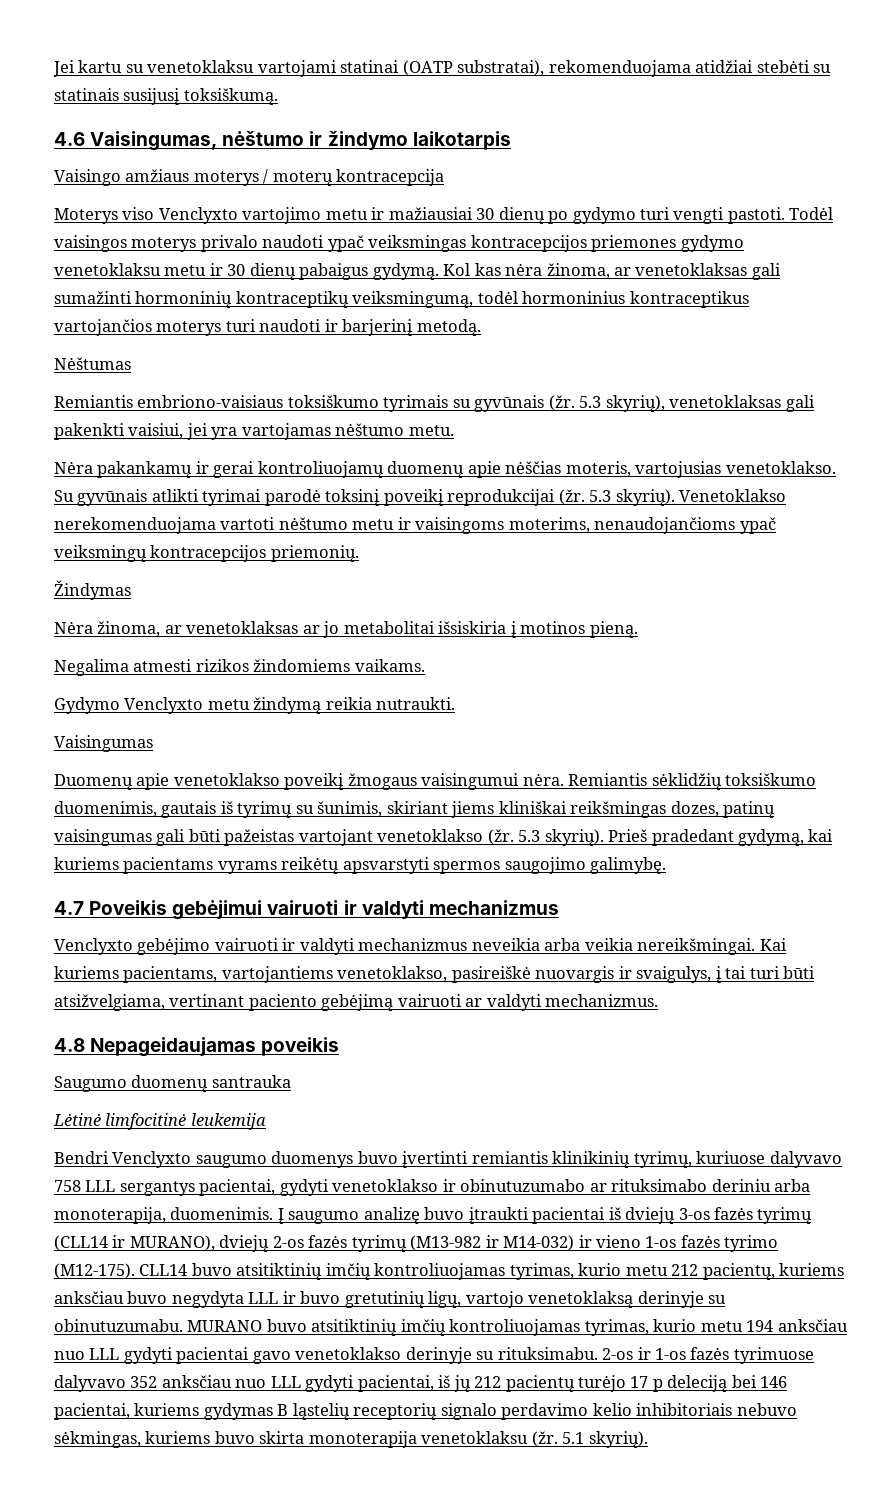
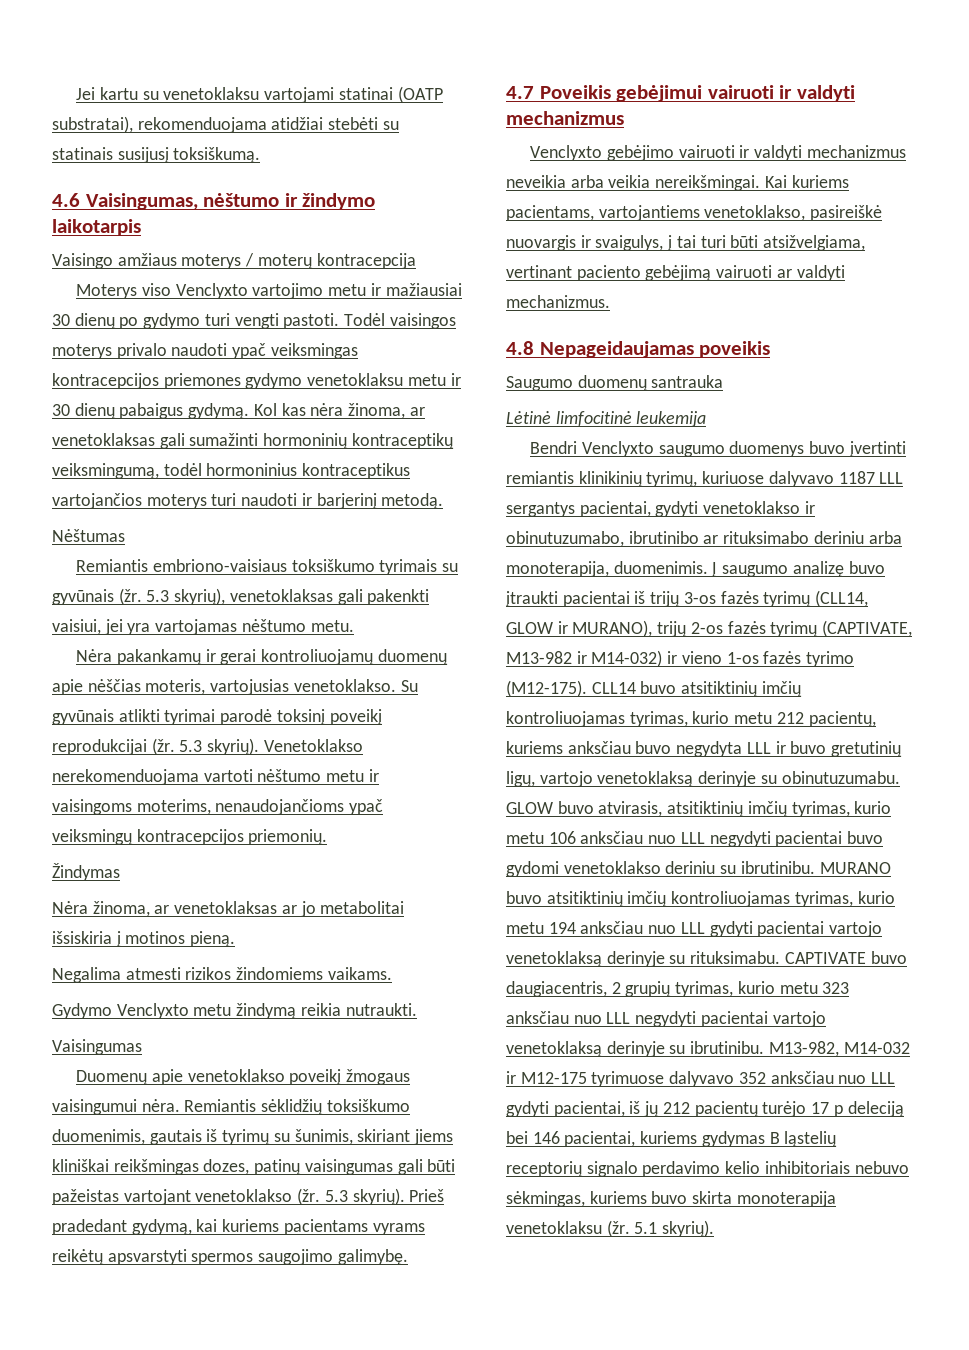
- Bendri Venclyxto saugumo duomenys buvo įvertinti remiantis klinikinių tyrimų, kuriuose dalyvavo 758 LLL sergantys pacientai, gydyti venetoklakso ir obinutuzumabo ar rituksimabo deriniu arba monoterapija, duomenimis.
+ Bendri Venclyxto saugumo duomenys buvo įvertinti remiantis klinikinių tyrimų, kuriuose dalyvavo 1187 LLL sergantys pacientai, gydyti venetoklakso ir obinutuzumabo, ibrutinibo ar rituksimabo deriniu arba monoterapija, duomenimis.
- Į saugumo analizę buvo įtraukti pacientai iš dviejų 3-os fazės tyrimų (CLL14 ir MURANO), dviejų 2-os fazės tyrimų (M13-982 ir M14-032) ir vieno 1-os fazės tyrimo (M12-175).
+ Į saugumo analizę buvo įtraukti pacientai iš trijų 3-os fazės tyrimų (CLL14, GLOW ir MURANO), trijų 2-os fazės tyrimų (CAPTIVATE, M13-982 ir M14-032) ir vieno 1-os fazės tyrimo (M12-175).
+ GLOW buvo atvirasis, atsitiktinių imčių tyrimas, kurio metu 106 anksčiau nuo LLL negydyti pacientai buvo gydomi venetoklakso deriniu su ibrutinibu.
- MURANO buvo atsitiktinių imčių kontroliuojamas tyrimas, kurio metu 194 anksčiau nuo LLL gydyti pacientai gavo venetoklakso derinyje su rituksimabu.
+ MURANO buvo atsitiktinių imčių kontroliuojamas tyrimas, kurio metu 194 anksčiau nuo LLL gydyti pacientai vartojo venetoklaksą derinyje su rituksimabu.
- 2-os ir 1-os fazės tyrimuose dalyvavo 352 anksčiau nuo LLL gydyti pacientai, iš jų 212 pacientų turėjo 17 p deleciją bei 146 pacientai, kuriems gydymas B ląstelių receptorių signalo perdavimo kelio inhibitoriais nebuvo sėkmingas, kuriems buvo skirta monoterapija venetoklaksu (žr.
+ CAPTIVATE buvo daugiacentris, 2 grupių tyrimas, kurio metu 323 anksčiau nuo LLL negydyti pacientai vartojo venetoklaksą derinyje su ibrutinibu. M13-982, M14-032 ir M12-175 tyrimuose dalyvavo 352 anksčiau nuo LLL gydyti pacientai, iš jų 212 pacientų turėjo 17 p deleciją bei 146 pacientai, kuriems gydymas B ląstelių receptorių signalo perdavimo kelio inhibitoriais nebuvo sėkmingas, kuriems buvo skirta monoterapija venetoklaksu (žr.

